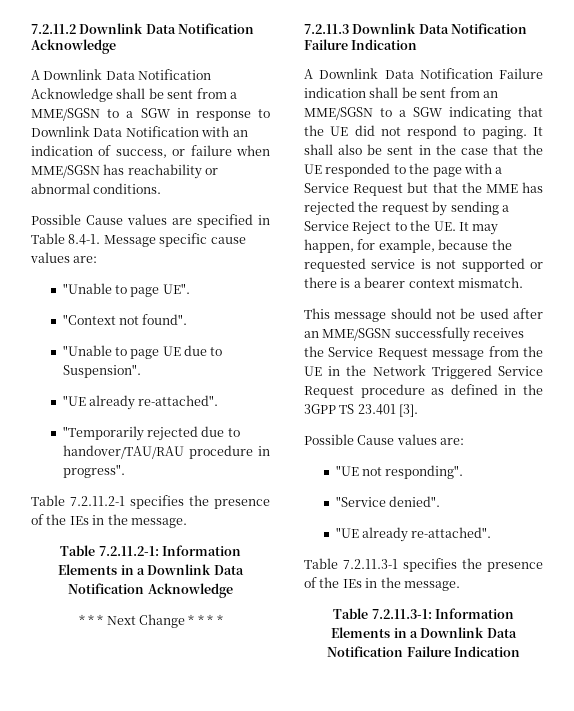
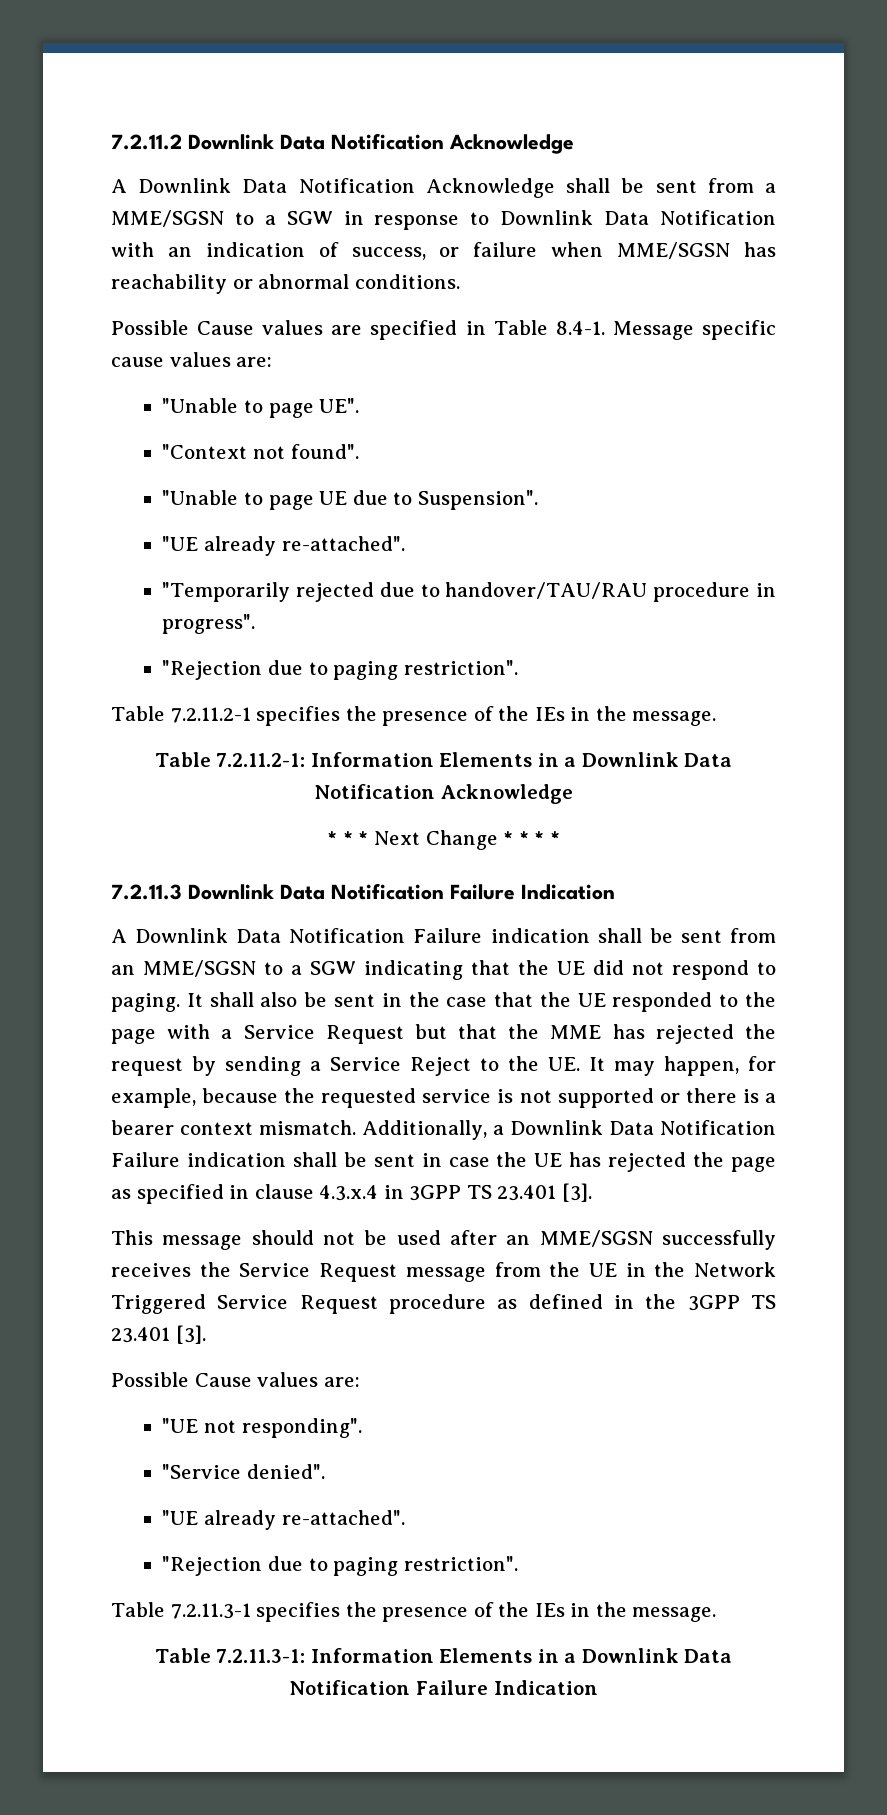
  "Temporarily rejected due to handover/TAU/RAU procedure in progress".
+ "Rejection due to paging restriction".
+ Additionally, a Downlink Data Notification Failure indication shall be sent in case the UE has rejected the page as specified in clause 4.3.x.4 in 3GPP TS 23.401 [3].
  "Service denied".
  "UE already re-attached".
+ "Rejection due to paging restriction".

